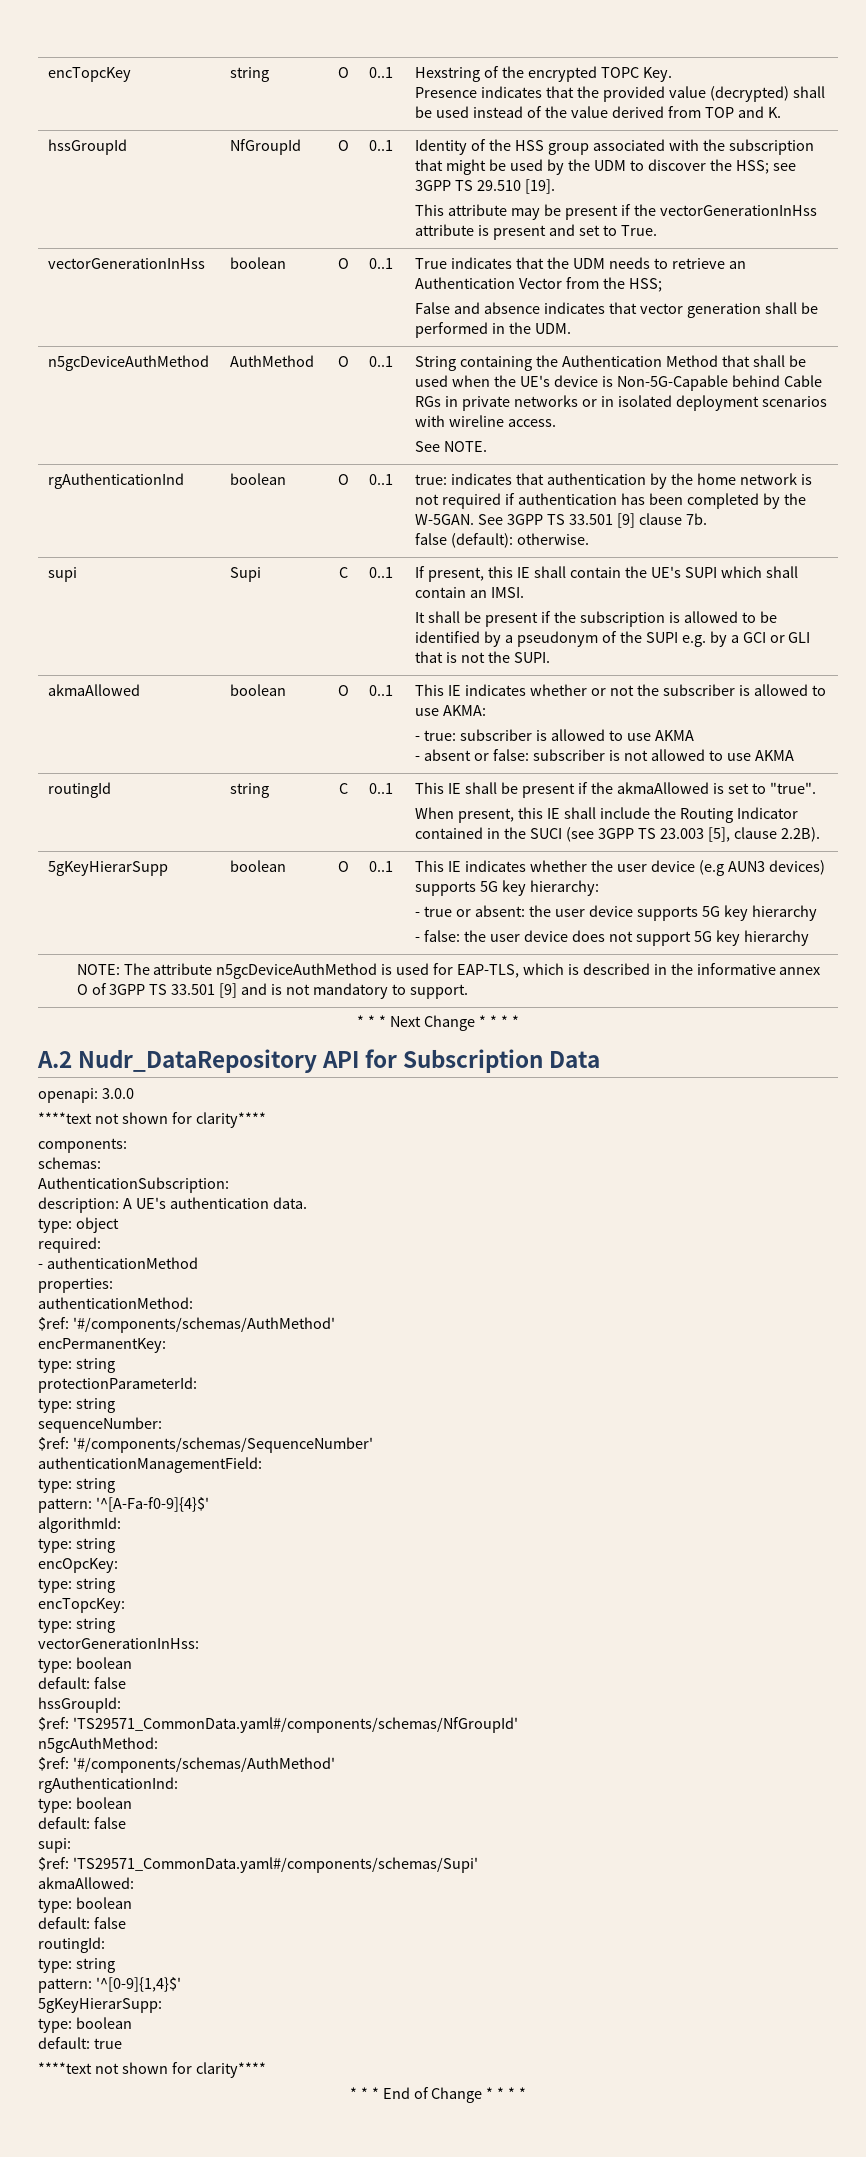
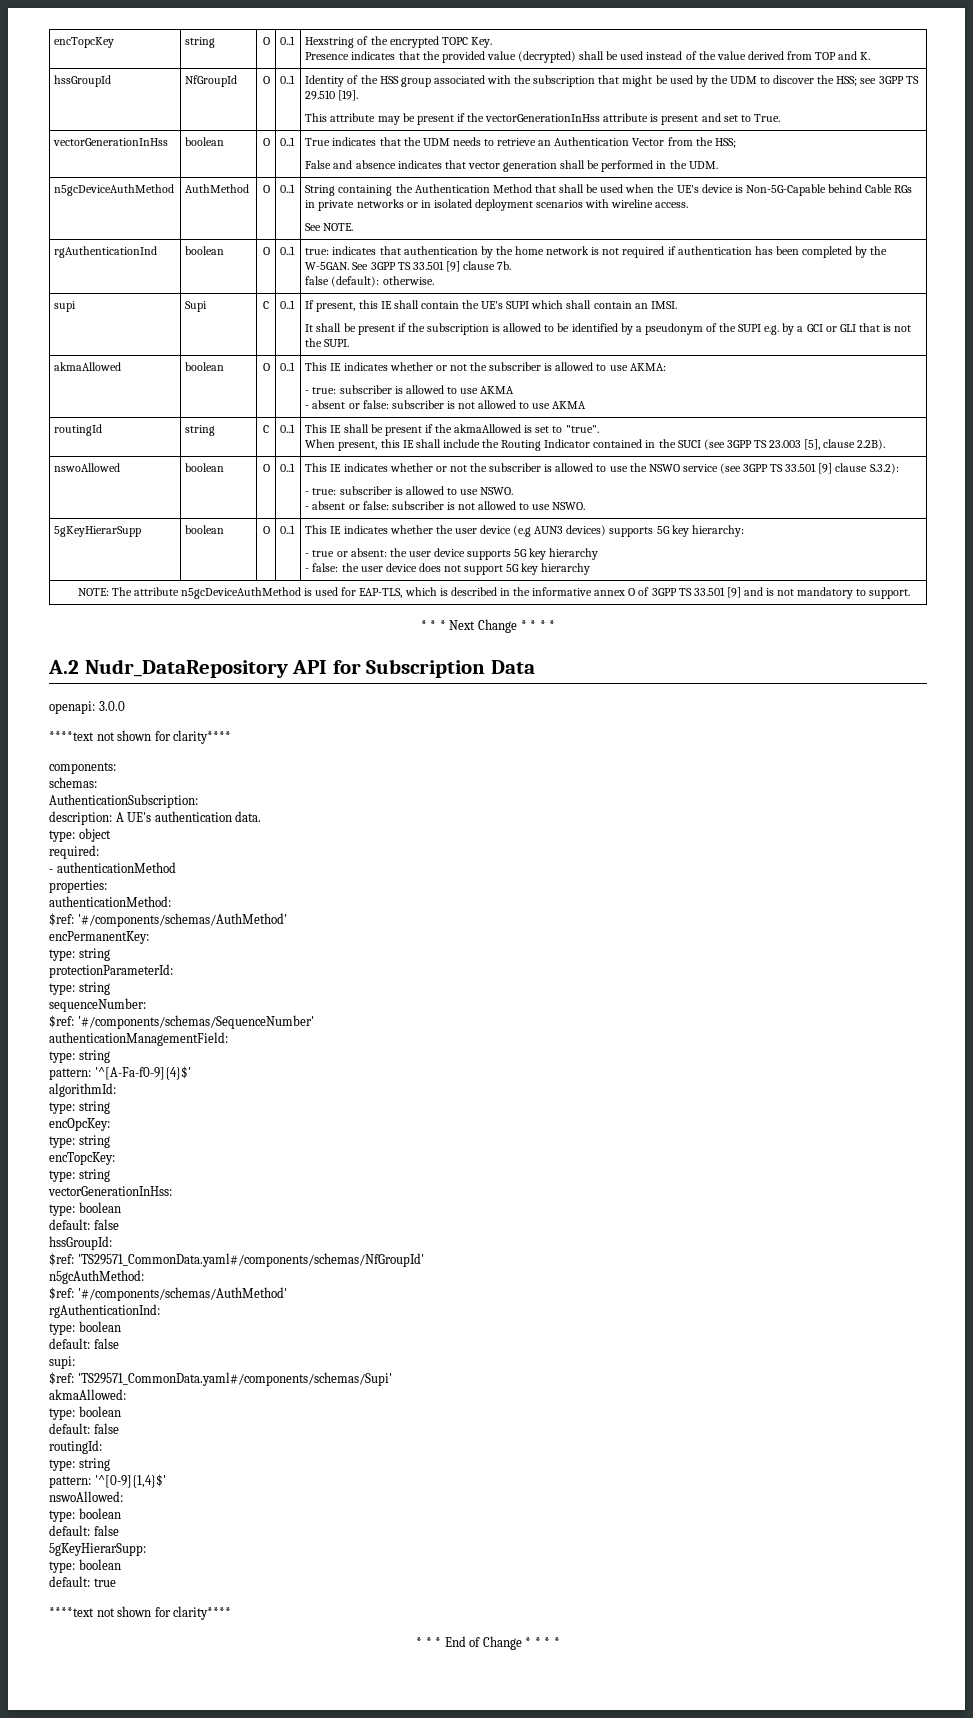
+ nswoAllowed | boolean | O | 0..1 | This IE indicates whether or not the subscriber is allowed to use the NSWO service (see 3GPP TS 33.501 [9] clause S.3.2):
+ - true: subscriber is allowed to use NSWO.
+ - absent or false: subscriber is not allowed to use NSWO.
+ nswoAllowed:
+ type: boolean
+ default: false

